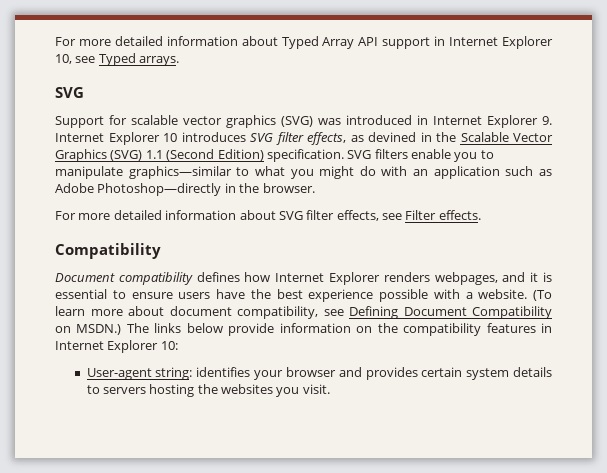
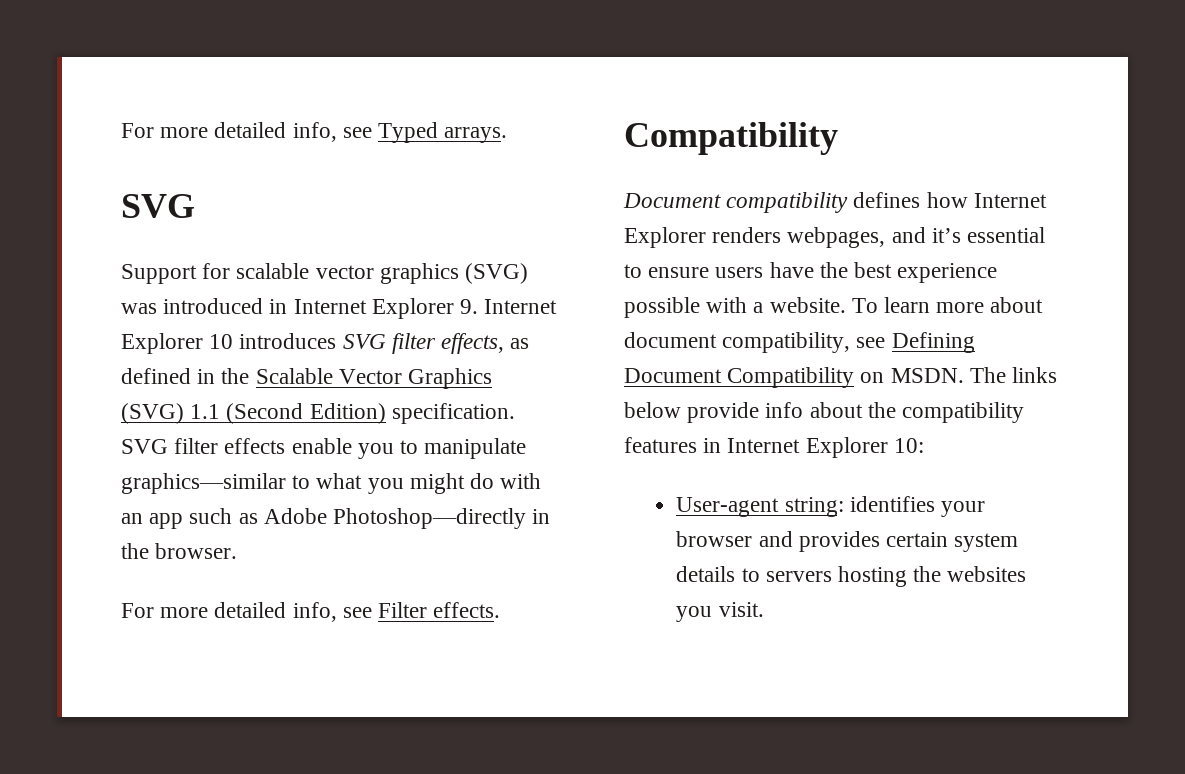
- For more detailed information about Typed Array API support in Internet Explorer 10, see Typed arrays.
+ For more detailed info, see Typed arrays.
- Support for scalable vector graphics (SVG) was introduced in Internet Explorer 9. Internet Explorer 10 introduces SVG filter effects, as devined in the Scalable Vector Graphics (SVG) 1.1 (Second Edition) specification.
+ Support for scalable vector graphics (SVG) was introduced in Internet Explorer 9. Internet Explorer 10 introduces SVG filter effects, as defined in the Scalable Vector Graphics (SVG) 1.1 (Second Edition) specification.
- SVG filters enable you to manipulate graphics—similar to what you might do with an application such as Adobe Photoshop—directly in the browser.
+ SVG filter effects enable you to manipulate graphics—similar to what you might do with an app such as Adobe Photoshop—directly in the browser.
- For more detailed information about SVG filter effects, see Filter effects.
+ For more detailed info, see Filter effects.
- Document compatibility defines how Internet Explorer renders webpages, and it is essential to ensure users have the best experience possible with a website.
+ Document compatibility defines how Internet Explorer renders webpages, and it’s essential to ensure users have the best experience possible with a website.
- (To learn more about document compatibility, see Defining Document Compatibility on MSDN.)
+ To learn more about document compatibility, see Defining Document Compatibility on MSDN.
- The links below provide information on the compatibility features in Internet Explorer 10:
+ The links below provide info about the compatibility features in Internet Explorer 10:

